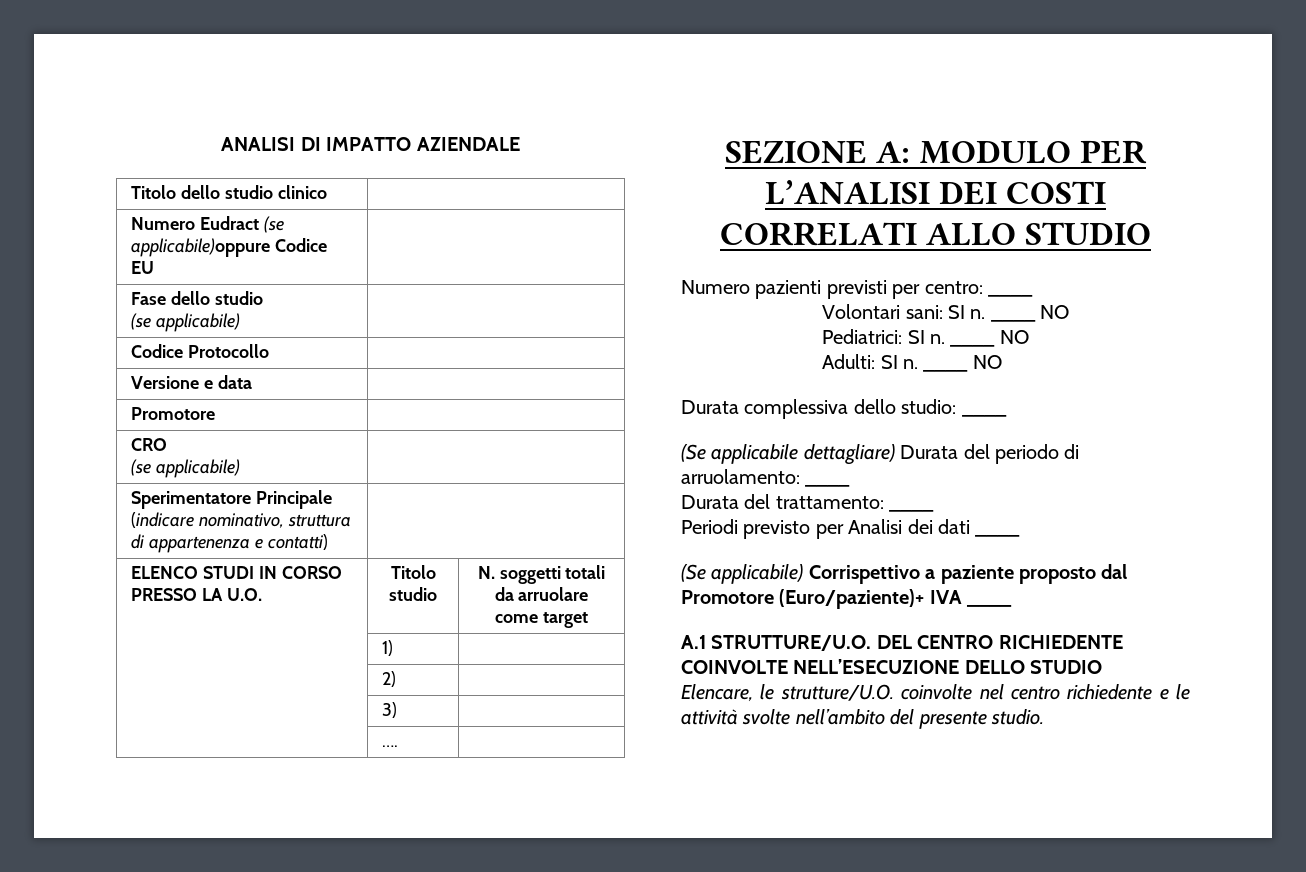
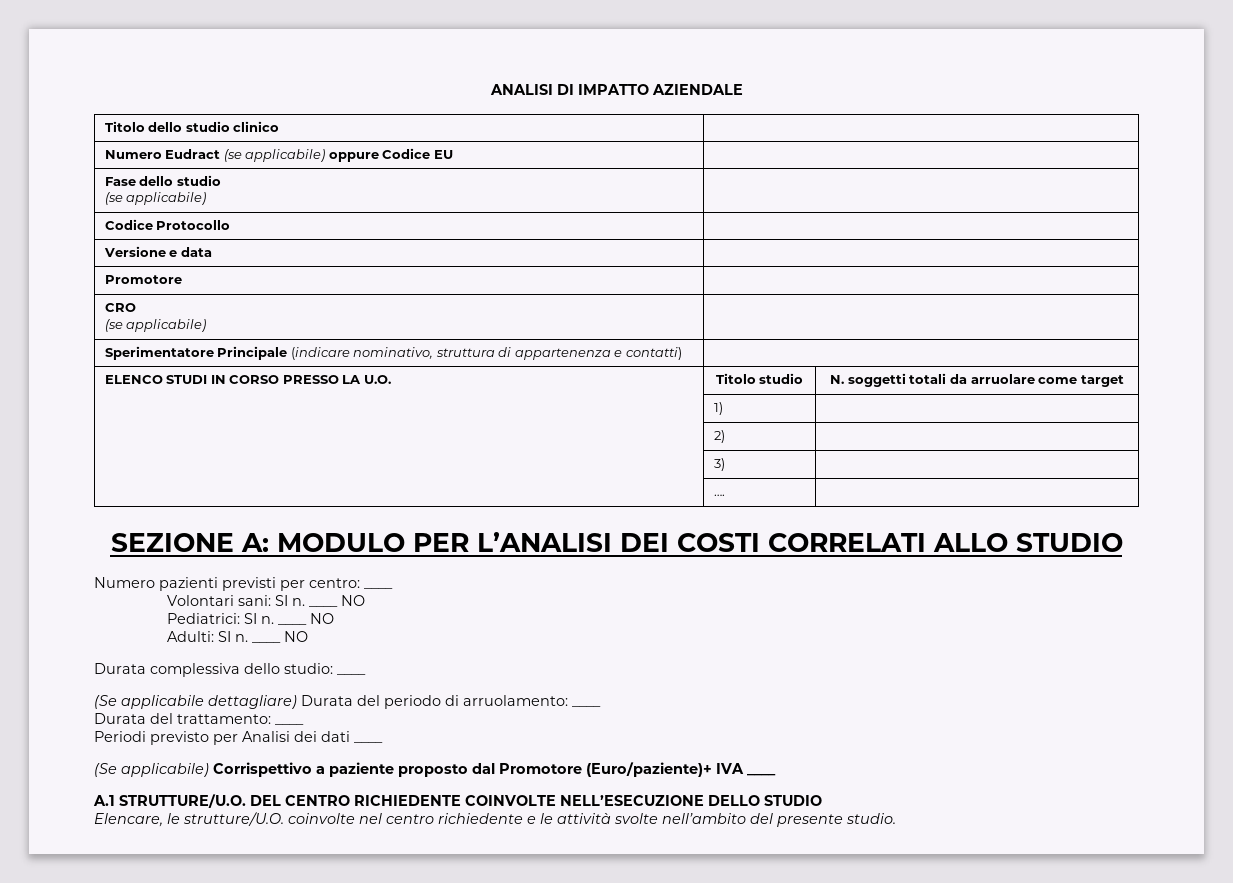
- Numero Eudract (se applicabile)oppure Codice EU |
+ Numero Eudract (se applicabile) oppure Codice EU |

